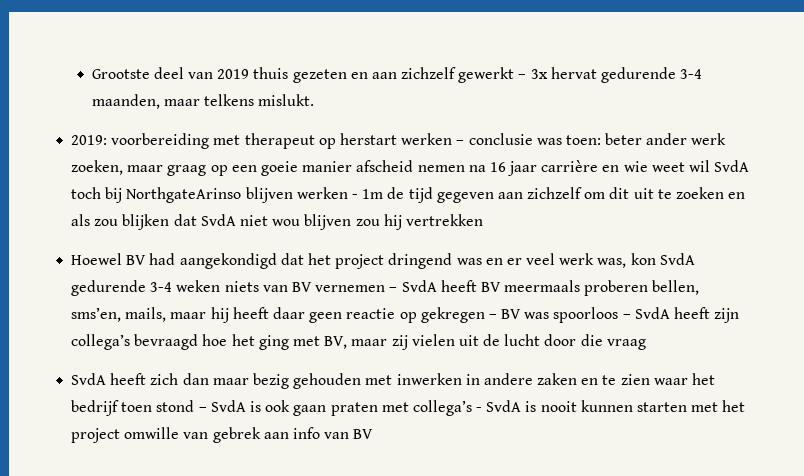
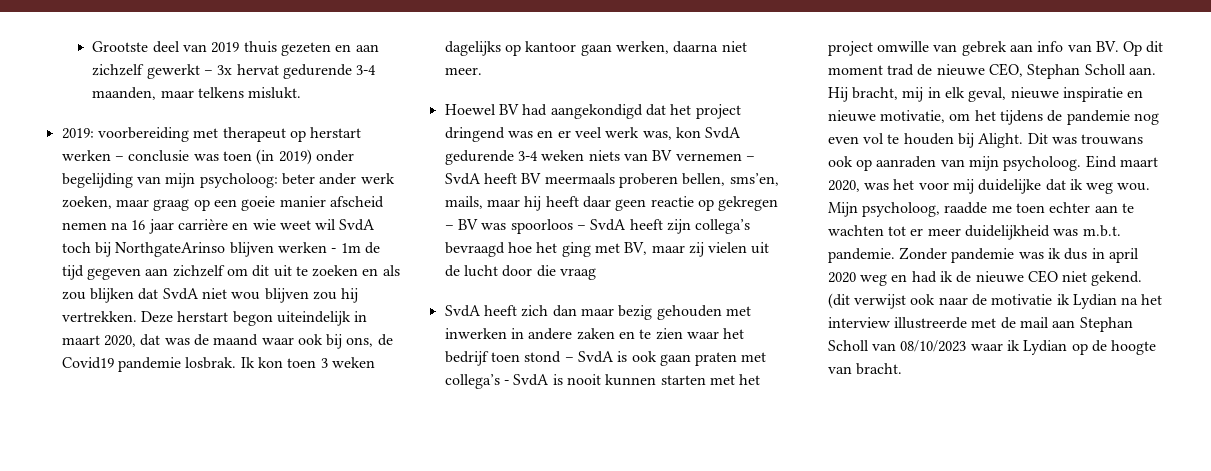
- 2019: voorbereiding met therapeut op herstart werken – conclusie was toen: beter ander werk zoeken, maar graag op een goeie manier afscheid nemen na 16 jaar carrière en wie weet wil SvdA toch bij NorthgateArinso blijven werken - 1m de tijd gegeven aan zichzelf om dit uit te zoeken en als zou blijken dat SvdA niet wou blijven zou hij vertrekken
+ 2019: voorbereiding met therapeut op herstart werken – conclusie was toen (in 2019) onder begelijding van mijn psycholoog: beter ander werk zoeken, maar graag op een goeie manier afscheid nemen na 16 jaar carrière en wie weet wil SvdA toch bij NorthgateArinso blijven werken - 1m de tijd gegeven aan zichzelf om dit uit te zoeken en als zou blijken dat SvdA niet wou blijven zou hij vertrekken. Deze herstart begon uiteindelijk in maart 2020, dat was de maand waar ook bij ons, de Covid19 pandemie losbrak. Ik kon toen 3 weken dagelijks op kantoor gaan werken, daarna niet meer.
- SvdA heeft zich dan maar bezig gehouden met inwerken in andere zaken en te zien waar het bedrijf toen stond – SvdA is ook gaan praten met collega’s - SvdA is nooit kunnen starten met het project omwille van gebrek aan info van BV
+ SvdA heeft zich dan maar bezig gehouden met inwerken in andere zaken en te zien waar het bedrijf toen stond – SvdA is ook gaan praten met collega’s - SvdA is nooit kunnen starten met het project omwille van gebrek aan info van BV. Op dit moment trad de nieuwe CEO, Stephan Scholl aan. Hij bracht, mij in elk geval, nieuwe inspiratie en nieuwe motivatie, om het tijdens de pandemie nog even vol te houden bij Alight. Dit was trouwans ook op aanraden van mijn psycholoog. Eind maart 2020, was het voor mij duidelijke dat ik weg wou. Mijn psycholoog, raadde me toen echter aan te wachten tot er meer duidelijkheid was m.b.t. pandemie. Zonder pandemie was ik dus in april 2020 weg en had ik de nieuwe CEO niet gekend. (dit verwijst ook naar de motivatie ik Lydian na het interview illustreerde met de mail aan Stephan Scholl van 08/10/2023 waar ik Lydian op de hoogte van bracht.

